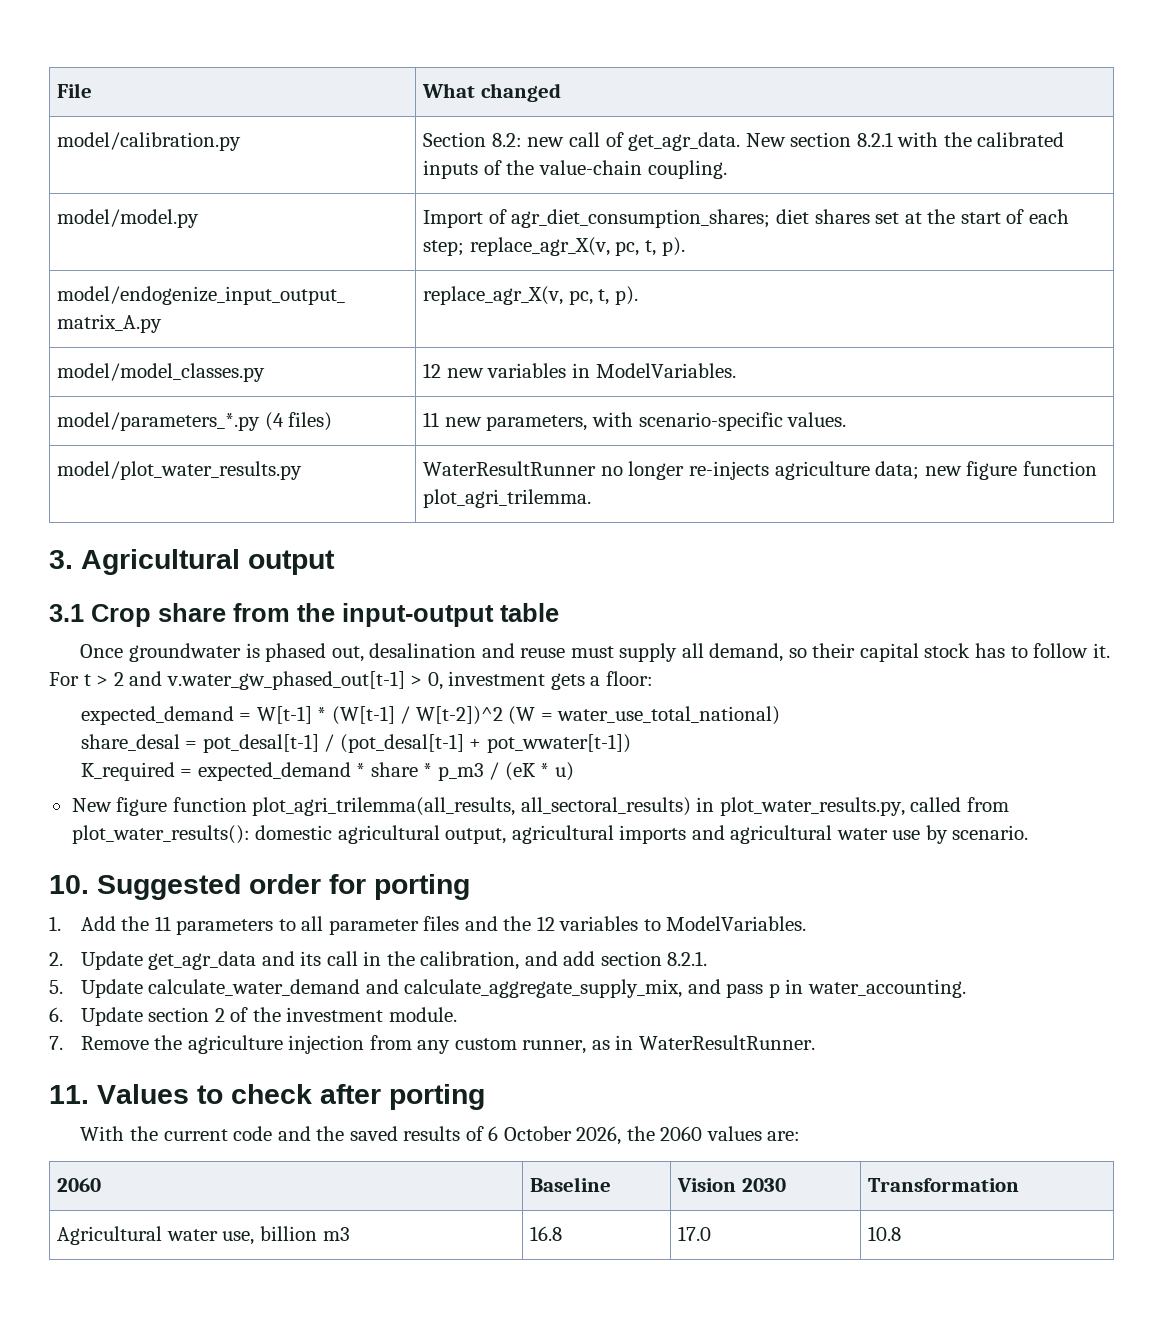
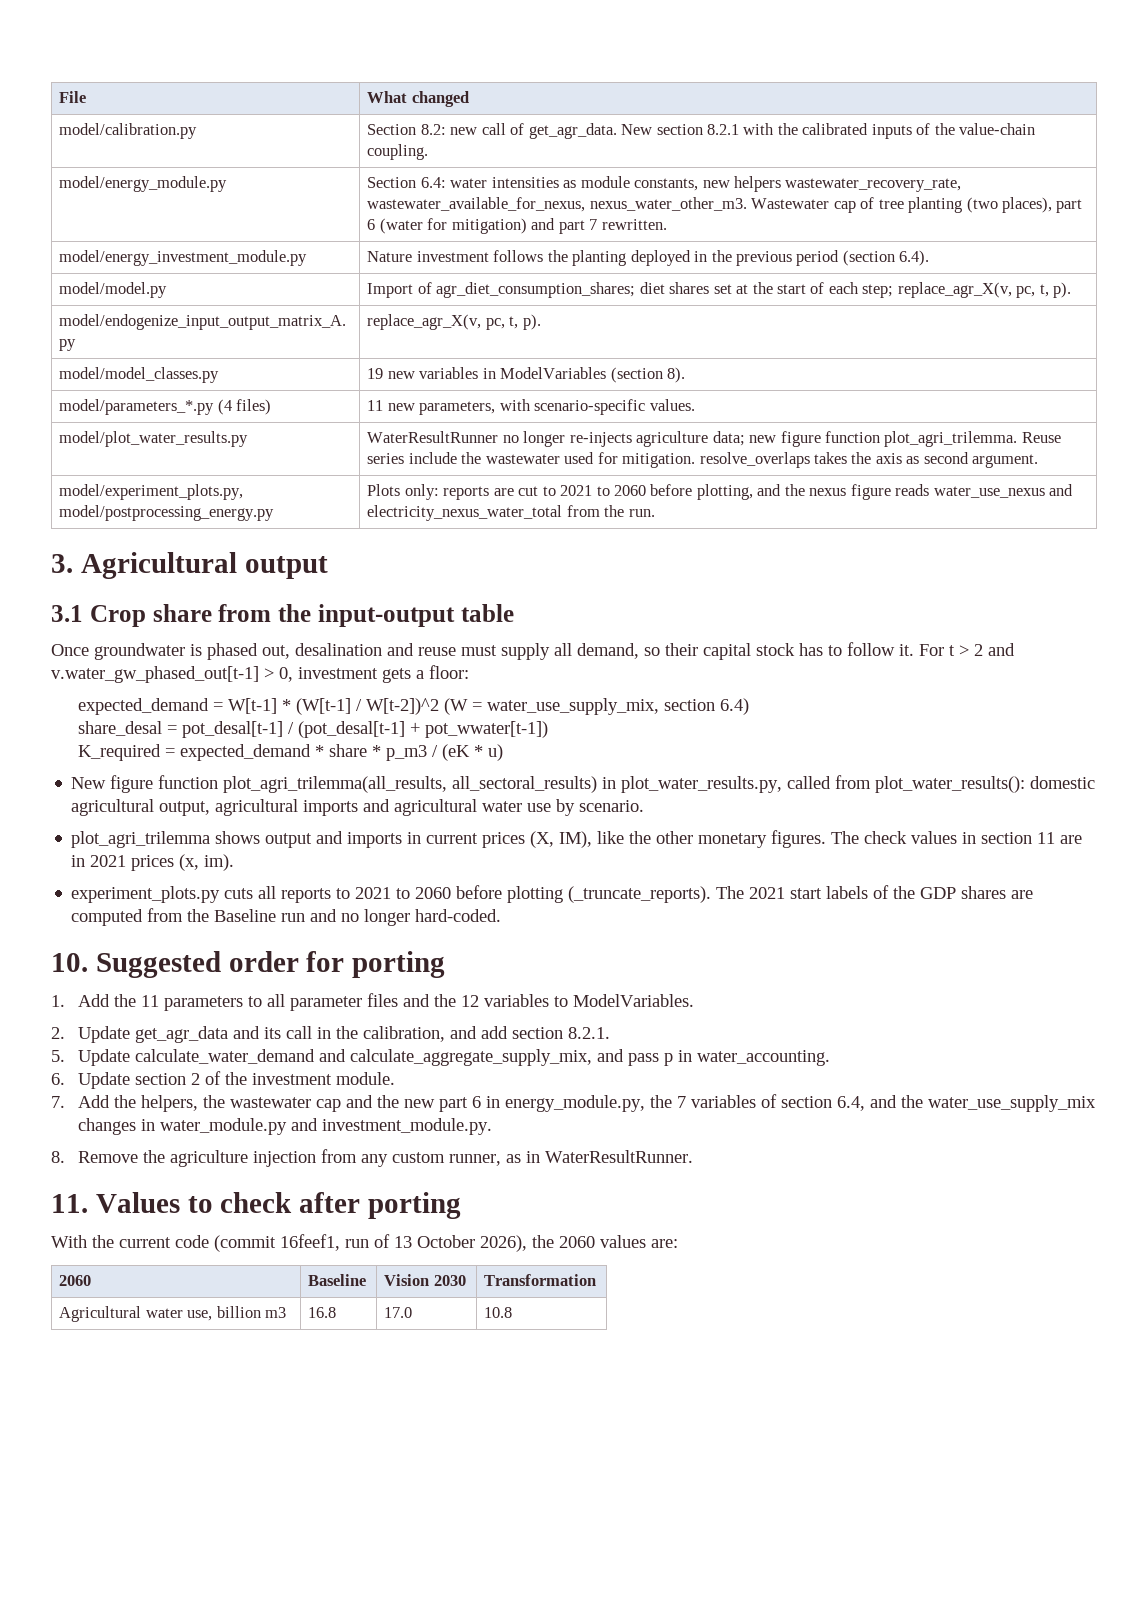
+ model/energy_module.py | Section 6.4: water intensities as module constants, new helpers wastewater_recovery_rate, wastewater_available_for_nexus, nexus_water_other_m3. Wastewater cap of tree planting (two places), part 6 (water for mitigation) and part 7 rewritten.
+ model/energy_investment_module.py | Nature investment follows the planting deployed in the previous period (section 6.4).
- model/model_classes.py | 12 new variables in ModelVariables.
+ model/model_classes.py | 19 new variables in ModelVariables (section 8).
- model/plot_water_results.py | WaterResultRunner no longer re-injects agriculture data; new figure function plot_agri_trilemma.
+ model/plot_water_results.py | WaterResultRunner no longer re-injects agriculture data; new figure function plot_agri_trilemma. Reuse series include the wastewater used for mitigation. resolve_overlaps takes the axis as second argument.
+ model/experiment_plots.py, model/postprocessing_energy.py | Plots only: reports are cut to 2021 to 2060 before plotting, and the nexus figure reads water_use_nexus and electricity_nexus_water_total from the run.
- expected_demand = W[t-1] * (W[t-1] / W[t-2])^2 (W = water_use_total_national)
+ expected_demand = W[t-1] * (W[t-1] / W[t-2])^2 (W = water_use_supply_mix, section 6.4)
+ plot_agri_trilemma shows output and imports in current prices (X, IM), like the other monetary figures. The check values in section 11 are in 2021 prices (x, im).
+ experiment_plots.py cuts all reports to 2021 to 2060 before plotting (_truncate_reports). The 2021 start labels of the GDP shares are computed from the Baseline run and no longer hard-coded.
- 7. Remove the agriculture injection from any custom runner, as in WaterResultRunner.
+ 7. Add the helpers, the wastewater cap and the new part 6 in energy_module.py, the 7 variables of section 6.4, and the water_use_supply_mix changes in water_module.py and investment_module.py.
+ 8. Remove the agriculture injection from any custom runner, as in WaterResultRunner.
- With the current code and the saved results of 6 October 2026, the 2060 values are:
+ With the current code (commit 16feef1, run of 13 October 2026), the 2060 values are:

